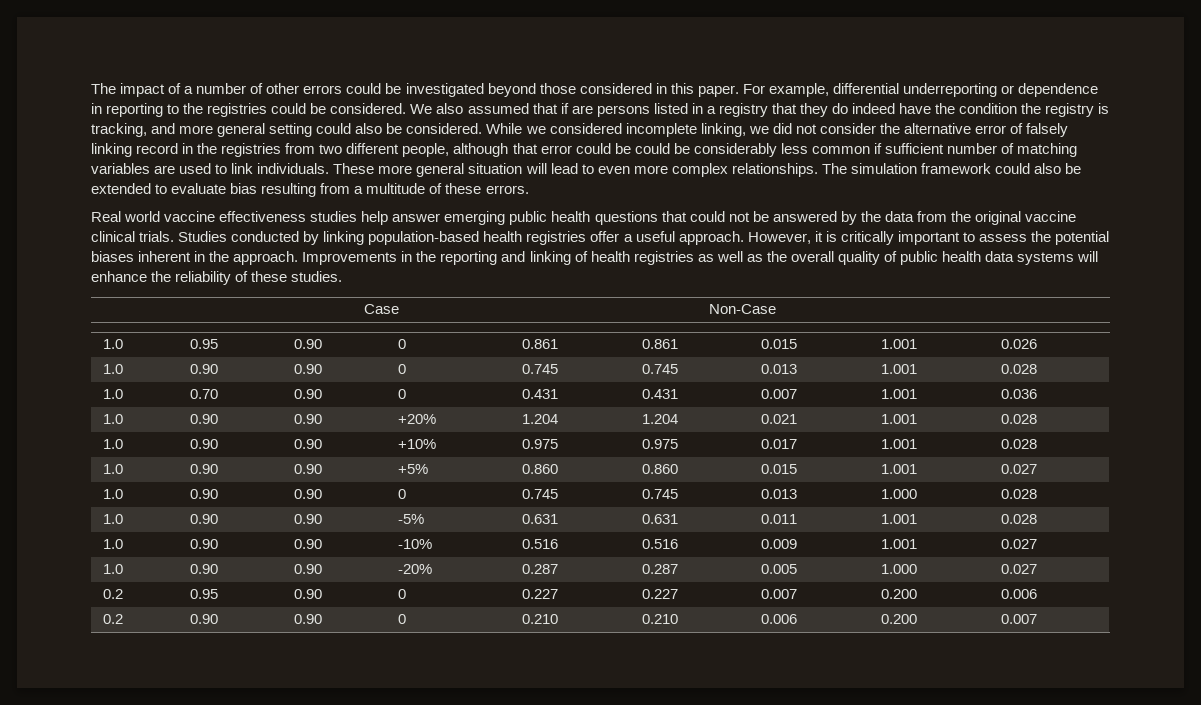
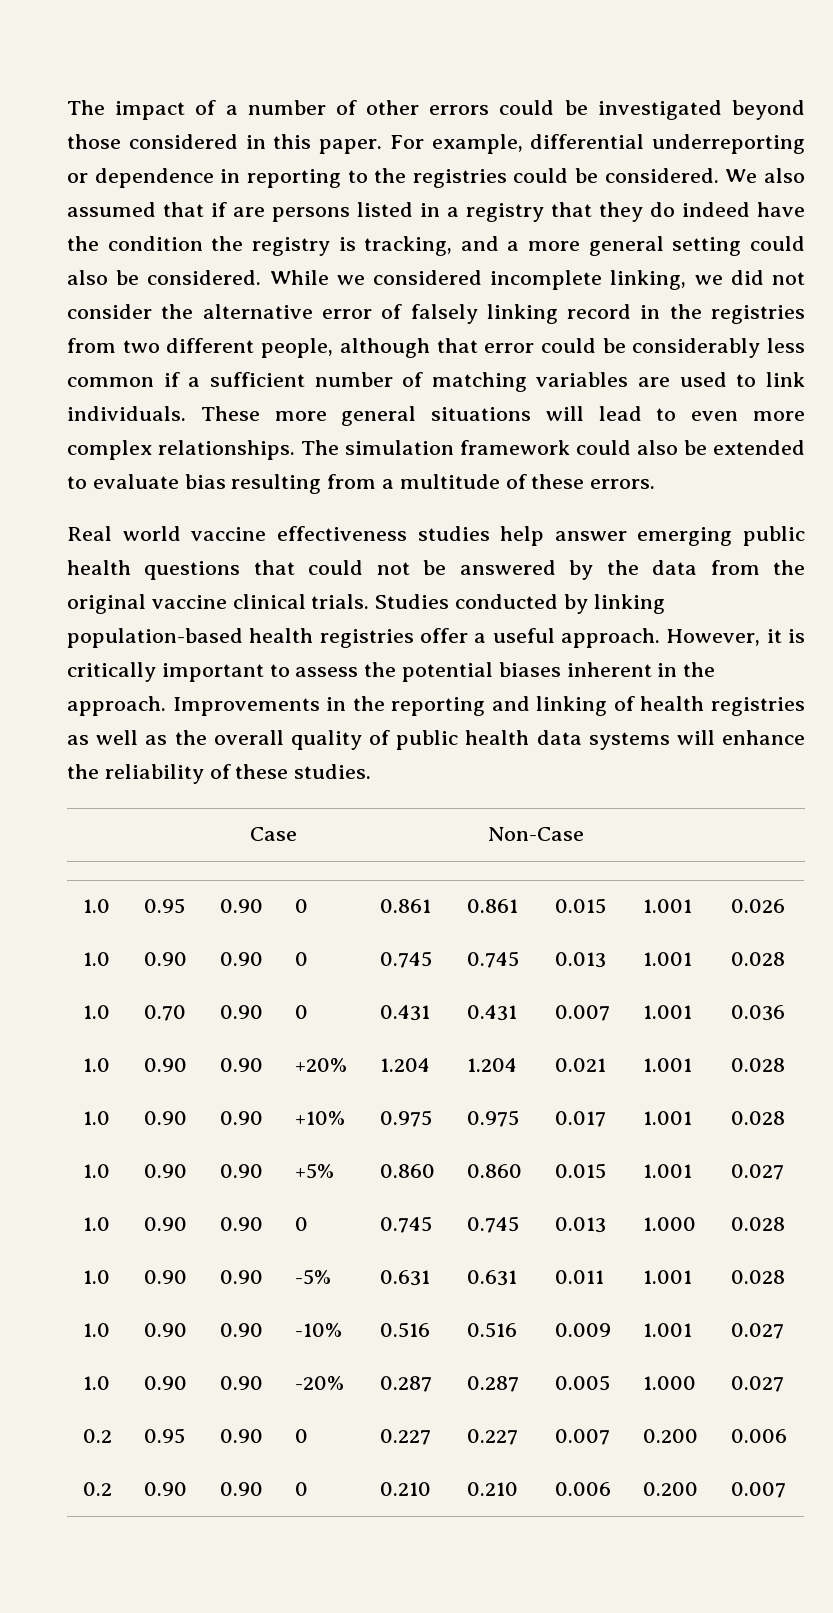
- We also assumed that if are persons listed in a registry that they do indeed have the condition the registry is tracking, and more general setting could also be considered.
+ We also assumed that if are persons listed in a registry that they do indeed have the condition the registry is tracking, and a more general setting could also be considered.
- While we considered incomplete linking, we did not consider the alternative error of falsely linking record in the registries from two different people, although that error could be could be considerably less common if sufficient number of matching variables are used to link individuals.
+ While we considered incomplete linking, we did not consider the alternative error of falsely linking record in the registries from two different people, although that error could be considerably less common if a sufficient number of matching variables are used to link individuals.
- These more general situation will lead to even more complex relationships.
+ These more general situations will lead to even more complex relationships.

